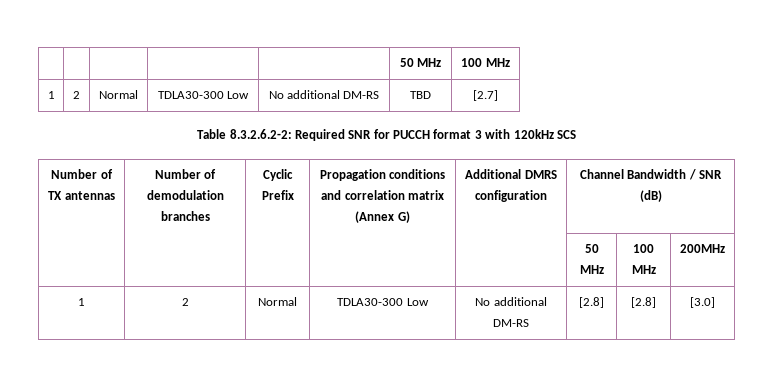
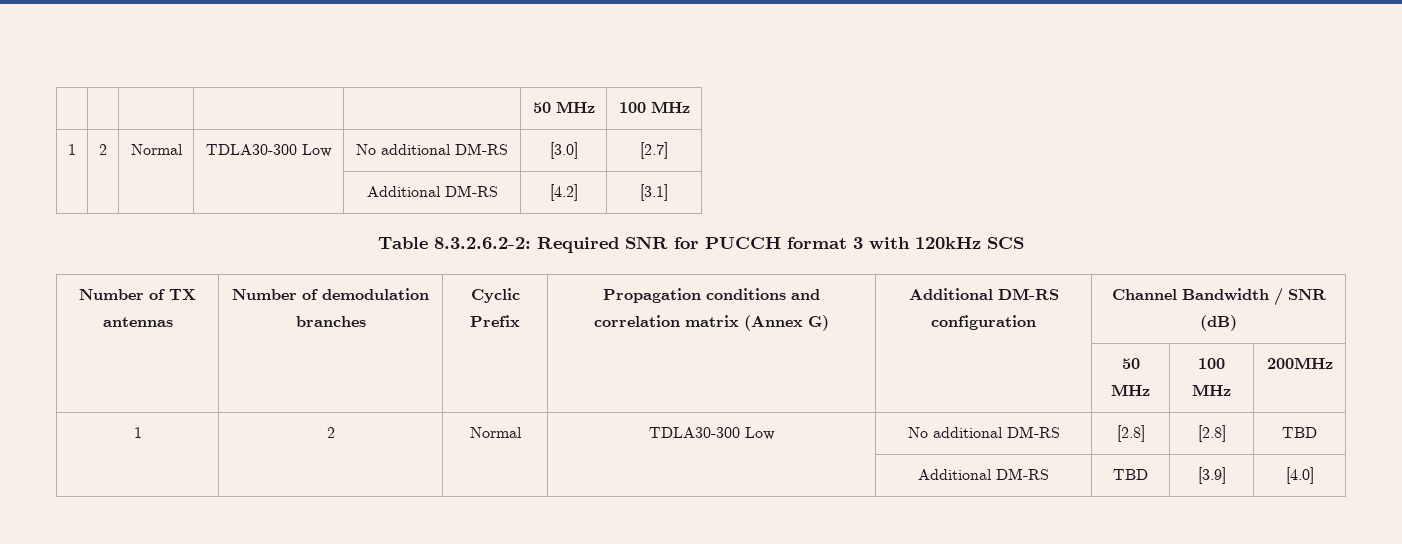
- 1 | 2 | Normal | TDLA30-300 Low | No additional DM-RS | TBD | [2.7]
+ 1 | 2 | Normal | TDLA30-300 Low | No additional DM-RS | [3.0] | [2.7]
+ | | | | Additional DM-RS | [4.2] | [3.1]
- Number of TX antennas | Number of demodulation branches | Cyclic Prefix | Propagation conditions and correlation matrix (Annex G) | Additional DMRS configuration | Channel Bandwidth / SNR (dB)
+ Number of TX antennas | Number of demodulation branches | Cyclic Prefix | Propagation conditions and correlation matrix (Annex G) | Additional DM-RS configuration | Channel Bandwidth / SNR (dB)
- 1 | 2 | Normal | TDLA30-300 Low | No additional DM-RS | [2.8] | [2.8] | [3.0]
+ 1 | 2 | Normal | TDLA30-300 Low | No additional DM-RS | [2.8] | [2.8] | TBD
+ | | | | Additional DM-RS | TBD | [3.9] | [4.0]

